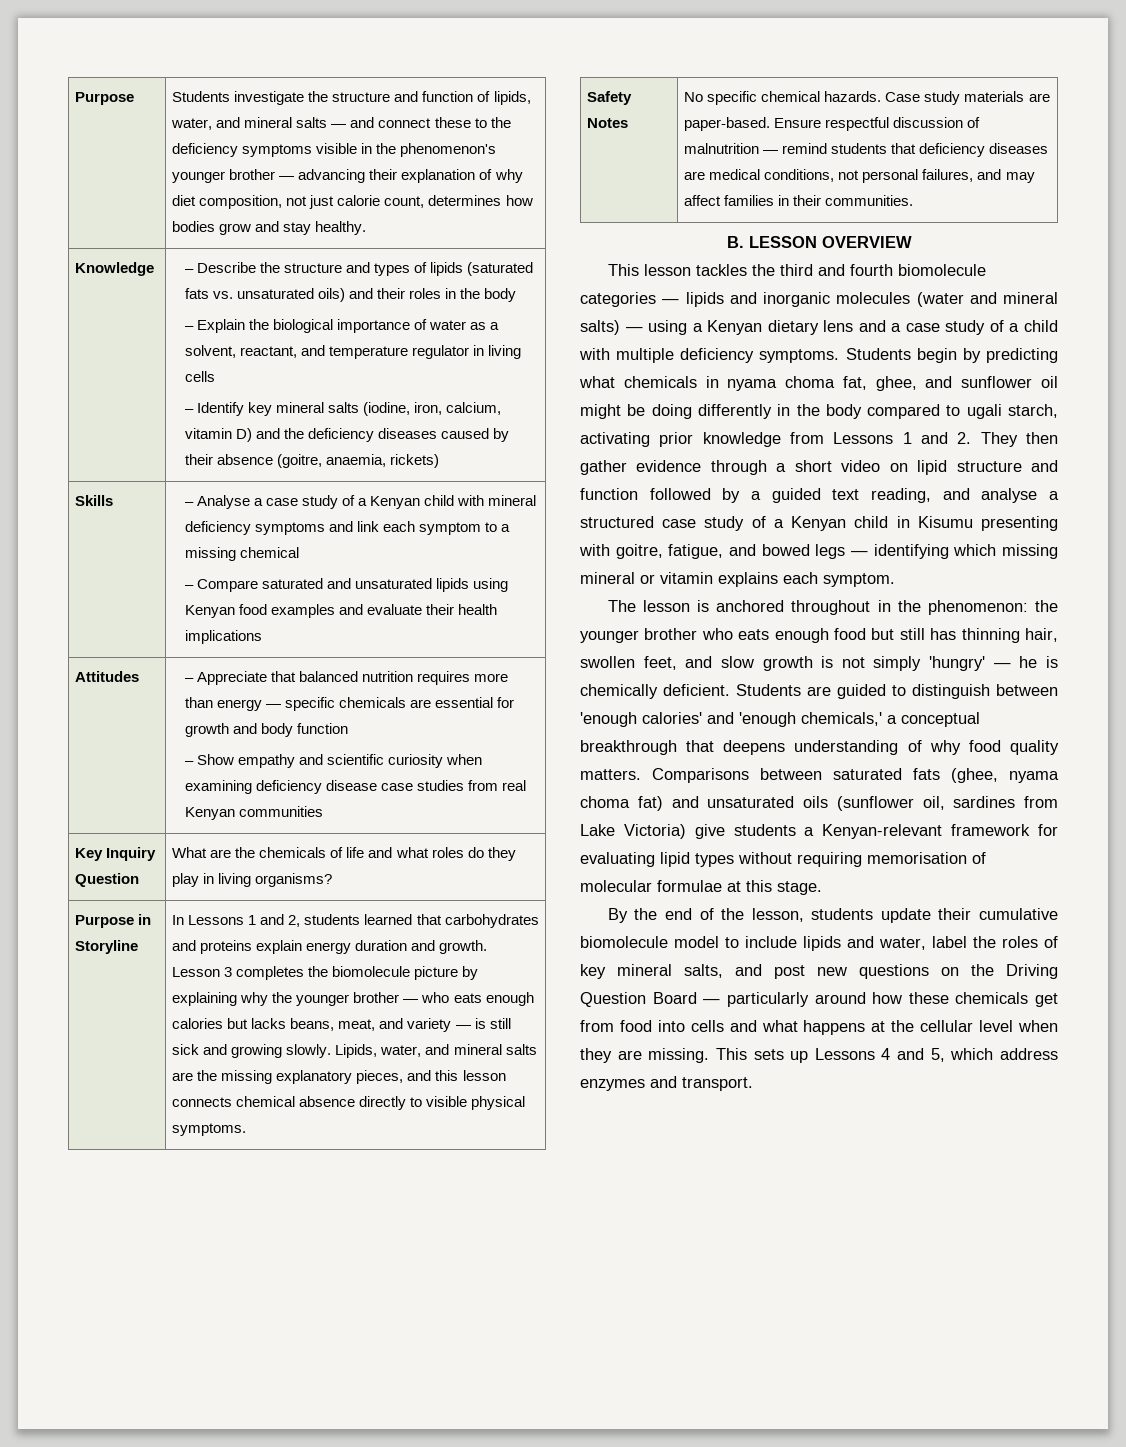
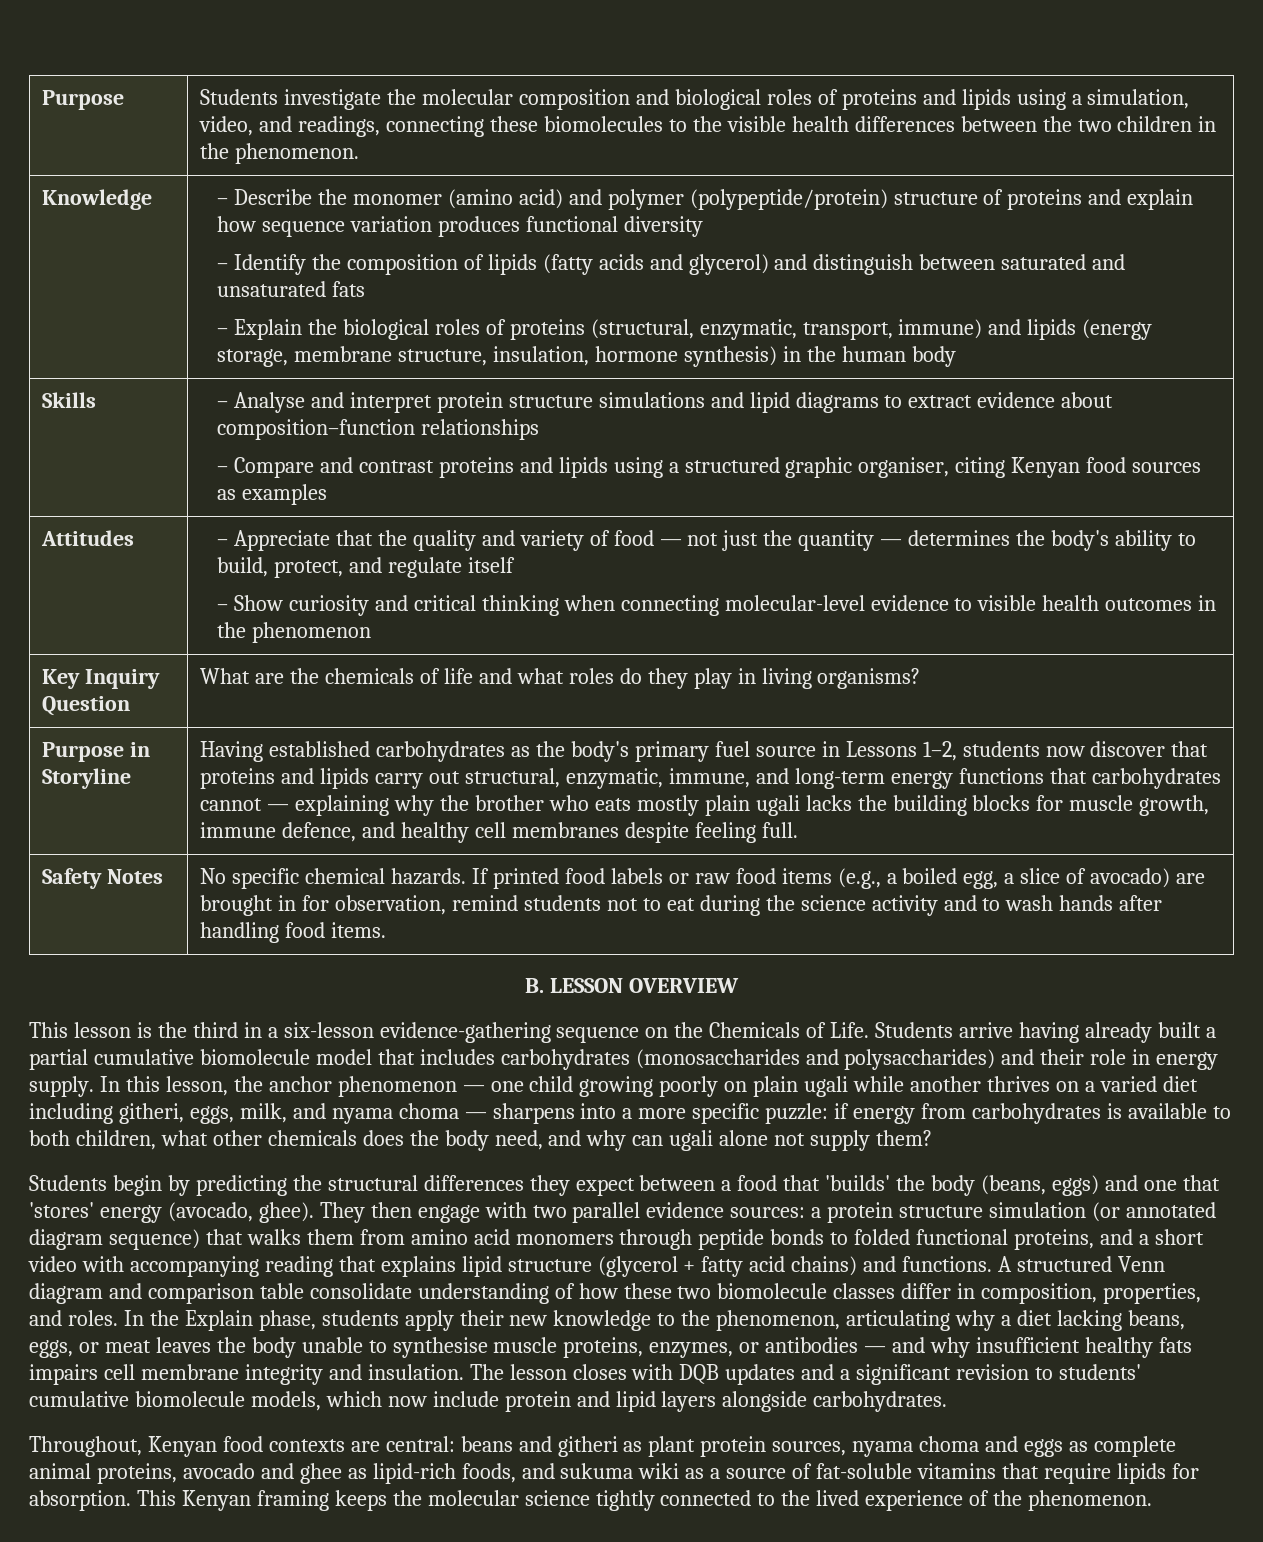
- Students investigate the structure and function of lipids, water, and mineral salts — and connect these to the deficiency symptoms visible in the phenomenon's younger brother — advancing their explanation of why diet composition, not just calorie count, determines how bodies grow and stay healthy.
- Knowledge | – Describe the structure and types of lipids (saturated fats vs. unsaturated oils) and their roles in the body
- – Explain the biological importance of water as a solvent, reactant, and temperature regulator in living cells
- – Identify key mineral salts (iodine, iron, calcium, vitamin D) and the deficiency diseases caused by their absence (goitre, anaemia, rickets)
- Skills | – Analyse a case study of a Kenyan child with mineral deficiency symptoms and link each symptom to a missing chemical
- – Compare saturated and unsaturated lipids using Kenyan food examples and evaluate their health implications
- Attitudes | – Appreciate that balanced nutrition requires more than energy — specific chemicals are essential for growth and body function
- – Show empathy and scientific curiosity when examining deficiency disease case studies from real Kenyan communities
+ Students investigate the molecular composition and biological roles of proteins and lipids using a simulation, video, and readings, connecting these biomolecules to the visible health differences between the two children in the phenomenon.
+ Knowledge | – Describe the monomer (amino acid) and polymer (polypeptide/protein) structure of proteins and explain how sequence variation produces functional diversity
+ – Identify the composition of lipids (fatty acids and glycerol) and distinguish between saturated and unsaturated fats
+ – Explain the biological roles of proteins (structural, enzymatic, transport, immune) and lipids (energy storage, membrane structure, insulation, hormone synthesis) in the human body
+ Skills | – Analyse and interpret protein structure simulations and lipid diagrams to extract evidence about composition–function relationships
+ – Compare and contrast proteins and lipids using a structured graphic organiser, citing Kenyan food sources as examples
+ Attitudes | – Appreciate that the quality and variety of food — not just the quantity — determines the body's ability to build, protect, and regulate itself
+ – Show curiosity and critical thinking when connecting molecular-level evidence to visible health outcomes in the phenomenon
- In Lessons 1 and 2, students learned that carbohydrates and proteins explain energy duration and growth. Lesson 3 completes the biomolecule picture by explaining why the younger brother — who eats enough calories but lacks beans, meat, and variety — is still sick and growing slowly. Lipids, water, and mineral salts are the missing explanatory pieces, and this lesson connects chemical absence directly to visible physical symptoms.
+ Having established carbohydrates as the body's primary fuel source in Lessons 1–2, students now discover that proteins and lipids carry out structural, enzymatic, immune, and long-term energy functions that carbohydrates cannot — explaining why the brother who eats mostly plain ugali lacks the building blocks for muscle growth, immune defence, and healthy cell membranes despite feeling full.
- Case study materials are paper-based. Ensure respectful discussion of malnutrition — remind students that deficiency diseases are medical conditions, not personal failures, and may affect families in their communities.
+ If printed food labels or raw food items (e.g., a boiled egg, a slice of avocado) are brought in for observation, remind students not to eat during the science activity and to wash hands after handling food items.
- This lesson tackles the third and fourth biomolecule categories — lipids and inorganic molecules (water and mineral salts) — using a Kenyan dietary lens and a case study of a child with multiple deficiency symptoms. Students begin by predicting what chemicals in nyama choma fat, ghee, and sunflower oil might be doing differently in the body compared to ugali starch, activating prior knowledge from Lessons 1 and 2. They then gather evidence through a short video on lipid structure and function followed by a guided text reading, and analyse a structured case study of a Kenyan child in Kisumu presenting with goitre, fatigue, and bowed legs — identifying which missing mineral or vitamin explains each symptom.
- The lesson is anchored throughout in the phenomenon: the younger brother who eats enough food but still has thinning hair, swollen feet, and slow growth is not simply 'hungry' — he is chemically deficient. Students are guided to distinguish between 'enough calories' and 'enough chemicals,' a conceptual breakthrough that deepens understanding of why food quality matters. Comparisons between saturated fats (ghee, nyama choma fat) and unsaturated oils (sunflower oil, sardines from Lake Victoria) give students a Kenyan-relevant framework for evaluating lipid types without requiring memorisation of molecular formulae at this stage.
- By the end of the lesson, students update their cumulative biomolecule model to include lipids and water, label the roles of key mineral salts, and post new questions on the Driving Question Board — particularly around how these chemicals get from food into cells and what happens at the cellular level when they are missing. This sets up Lessons 4 and 5, which address enzymes and transport.
+ This lesson is the third in a six-lesson evidence-gathering sequence on the Chemicals of Life. Students arrive having already built a partial cumulative biomolecule model that includes carbohydrates (monosaccharides and polysaccharides) and their role in energy supply. In this lesson, the anchor phenomenon — one child growing poorly on plain ugali while another thrives on a varied diet including githeri, eggs, milk, and nyama choma — sharpens into a more specific puzzle: if energy from carbohydrates is available to both children, what other chemicals does the body need, and why can ugali alone not supply them?
+ Students begin by predicting the structural differences they expect between a food that 'builds' the body (beans, eggs) and one that 'stores' energy (avocado, ghee). They then engage with two parallel evidence sources: a protein structure simulation (or annotated diagram sequence) that walks them from amino acid monomers through peptide bonds to folded functional proteins, and a short video with accompanying reading that explains lipid structure (glycerol + fatty acid chains) and functions. A structured Venn diagram and comparison table consolidate understanding of how these two biomolecule classes differ in composition, properties, and roles. In the Explain phase, students apply their new knowledge to the phenomenon, articulating why a diet lacking beans, eggs, or meat leaves the body unable to synthesise muscle proteins, enzymes, or antibodies — and why insufficient healthy fats impairs cell membrane integrity and insulation. The lesson closes with DQB updates and a significant revision to students' cumulative biomolecule models, which now include protein and lipid layers alongside carbohydrates.
+ Throughout, Kenyan food contexts are central: beans and githeri as plant protein sources, nyama choma and eggs as complete animal proteins, avocado and ghee as lipid-rich foods, and sukuma wiki as a source of fat-soluble vitamins that require lipids for absorption. This Kenyan framing keeps the molecular science tightly connected to the lived experience of the phenomenon.

